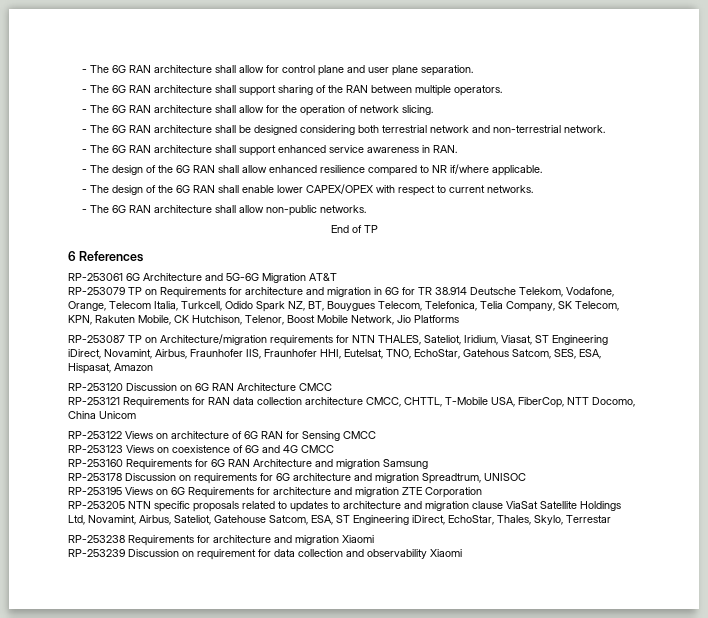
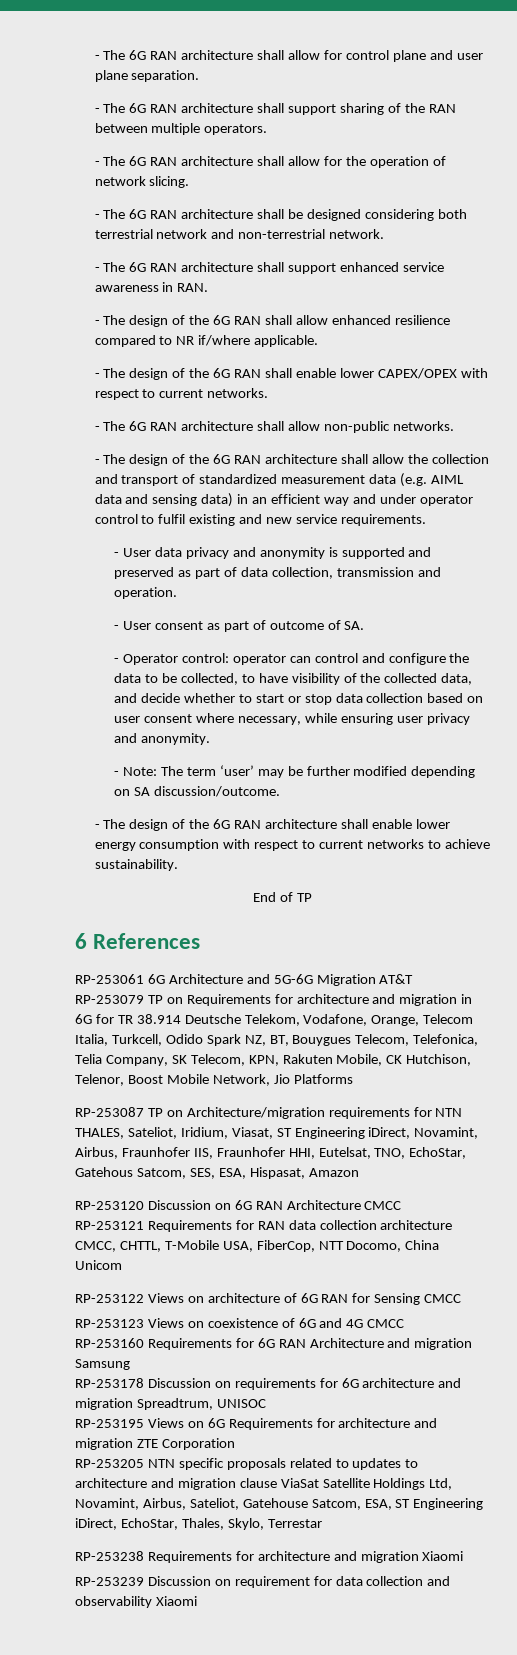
+ - The design of the 6G RAN architecture shall allow the collection and transport of standardized measurement data (e.g. AIML data and sensing data) in an efficient way and under operator control to fulfil existing and new service requirements.
+ - User data privacy and anonymity is supported and preserved as part of data collection, transmission and operation.
+ - User consent as part of outcome of SA.
+ - Operator control: operator can control and configure the data to be collected, to have visibility of the collected data, and decide whether to start or stop data collection based on user consent where necessary, while ensuring user privacy and anonymity.
+ - Note: The term ‘user’ may be further modified depending on SA discussion/outcome.
+ - The design of the 6G RAN architecture shall enable lower energy consumption with respect to current networks to achieve sustainability.

